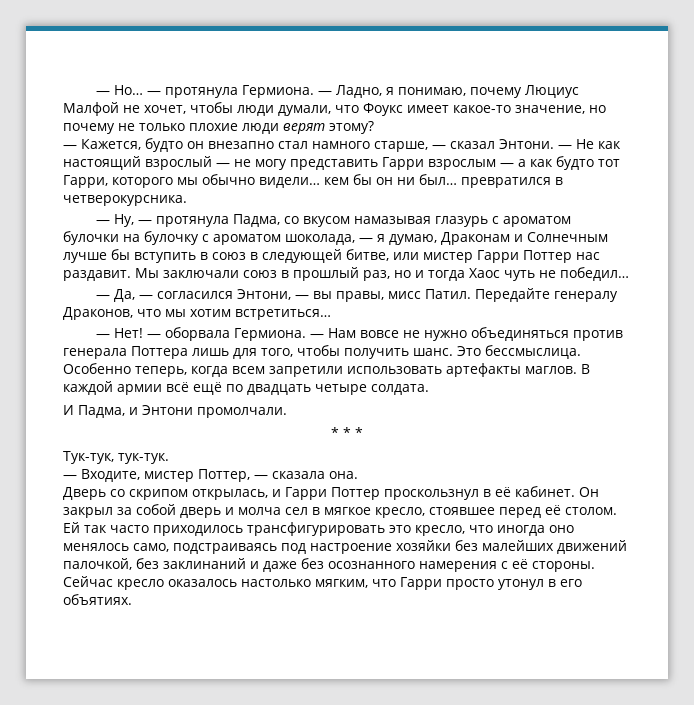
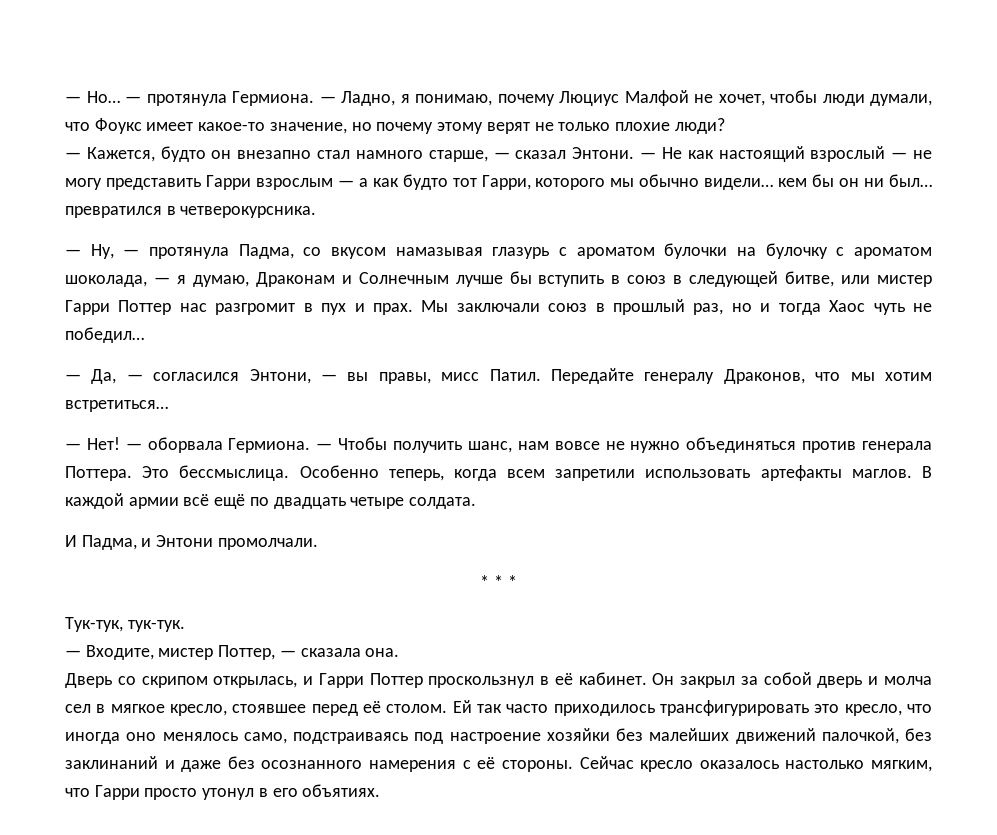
- — Ладно, я понимаю, почему Люциус Малфой не хочет, чтобы люди думали, что Фоукс имеет какое-то значение, но почему не только плохие люди верят этому?
+ — Ладно, я понимаю, почему Люциус Малфой не хочет, чтобы люди думали, что Фоукс имеет какое-то значение, но почему этому верят не только плохие люди?
- — Ну, — протянула Падма, со вкусом намазывая глазурь с ароматом булочки на булочку с ароматом шоколада, — я думаю, Драконам и Солнечным лучше бы вступить в союз в следующей битве, или мистер Гарри Поттер нас раздавит.
+ — Ну, — протянула Падма, со вкусом намазывая глазурь с ароматом булочки на булочку с ароматом шоколада, — я думаю, Драконам и Солнечным лучше бы вступить в союз в следующей битве, или мистер Гарри Поттер нас разгромит в пух и прах.
- — Нам вовсе не нужно объединяться против генерала Поттера лишь для того, чтобы получить шанс.
+ — Чтобы получить шанс, нам вовсе не нужно объединяться против генерала Поттера.

